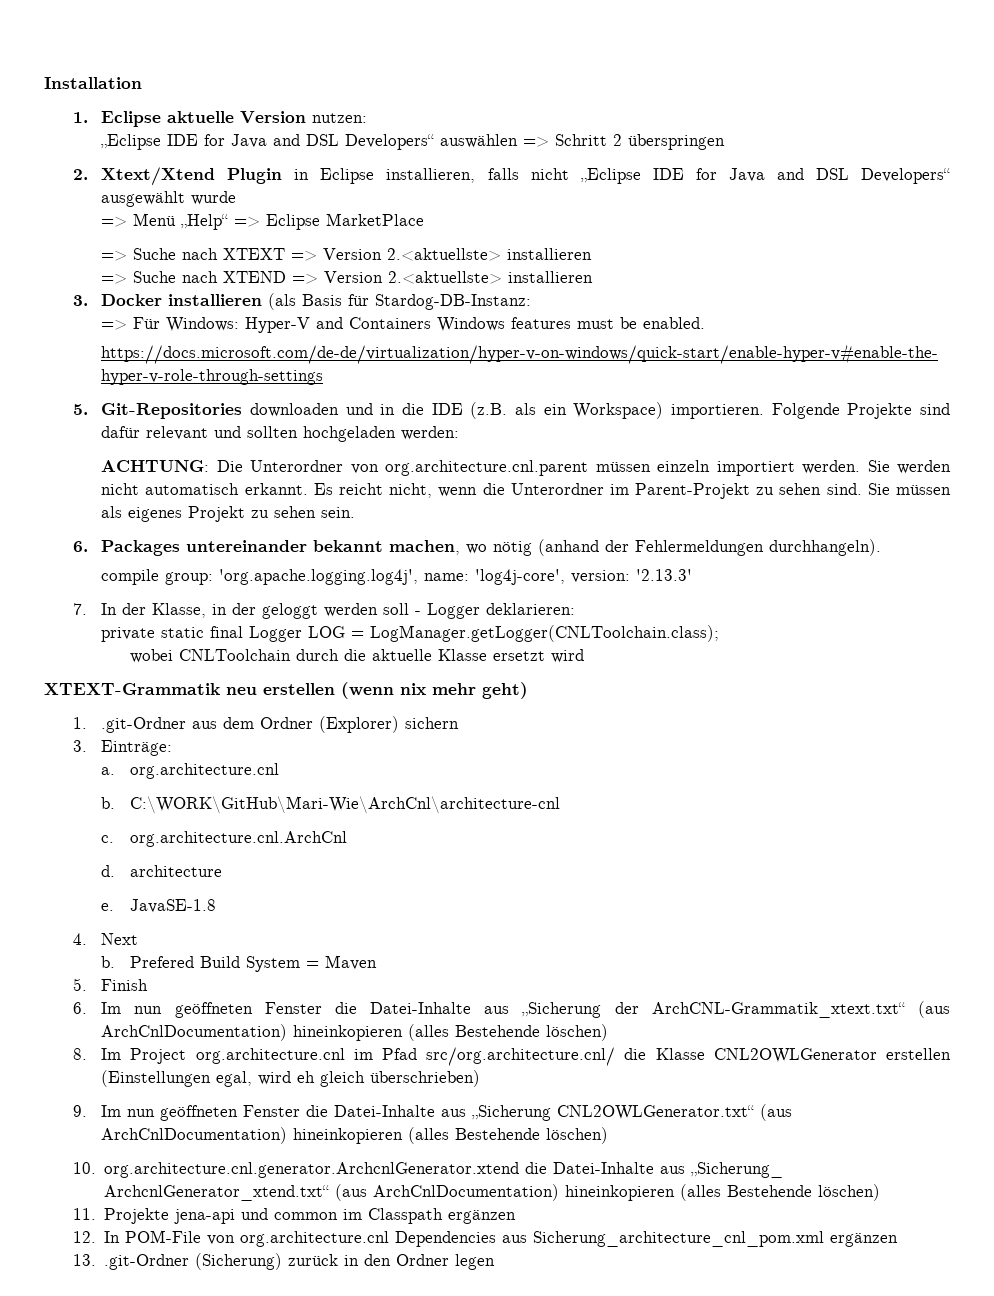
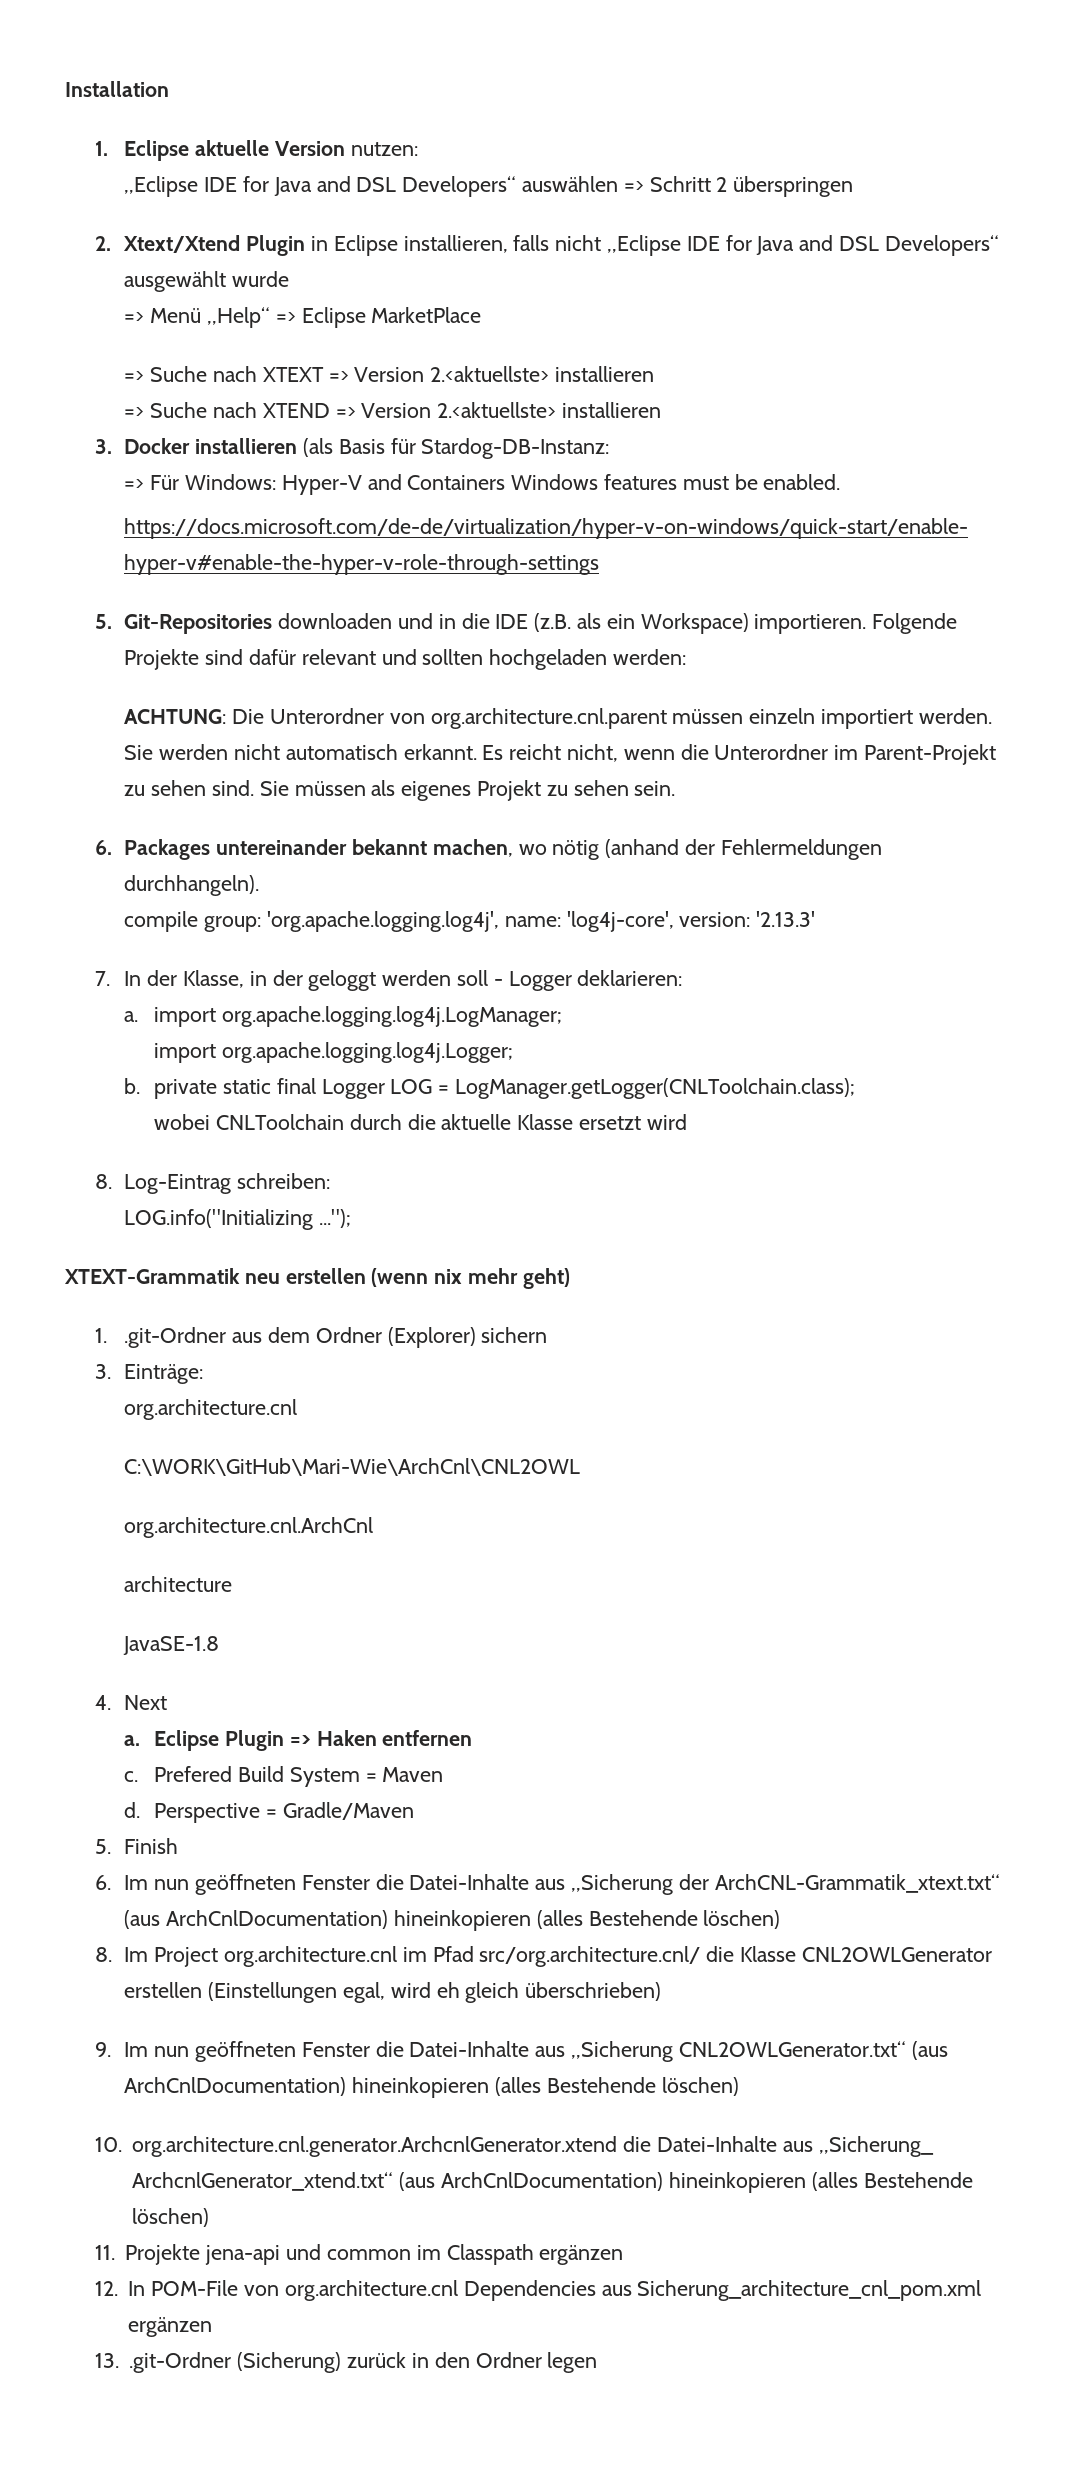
- private static final Logger LOG = LogManager.getLogger(CNLToolchain.class);
+ a. import org.apache.logging.log4j.LogManager;
+ import org.apache.logging.log4j.Logger;
+ b. private static final Logger LOG = LogManager.getLogger(CNLToolchain.class);
+ 8. Log-Eintrag schreiben:
+ LOG.info("Initializing ...");
  3. Einträge:
- a. org.architecture.cnl
+ org.architecture.cnl
- b. C:\WORK\GitHub\Mari-Wie\ArchCnl\architecture-cnl
- c. org.architecture.cnl.ArchCnl
+ C:\WORK\GitHub\Mari-Wie\ArchCnl\CNL2OWL
+ org.architecture.cnl.ArchCnl
- d. architecture
+ architecture
- e.
  4. Next
- b.
+ a. Eclipse Plugin => Haken entfernen
+ c.
+ d. Perspective = Gradle/Maven

